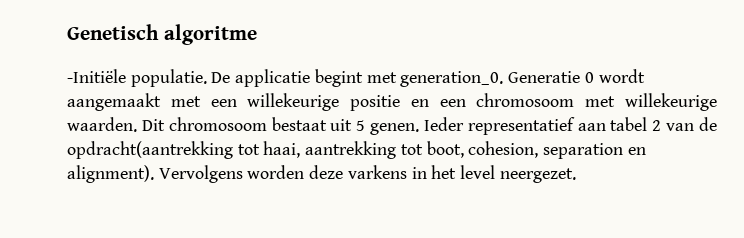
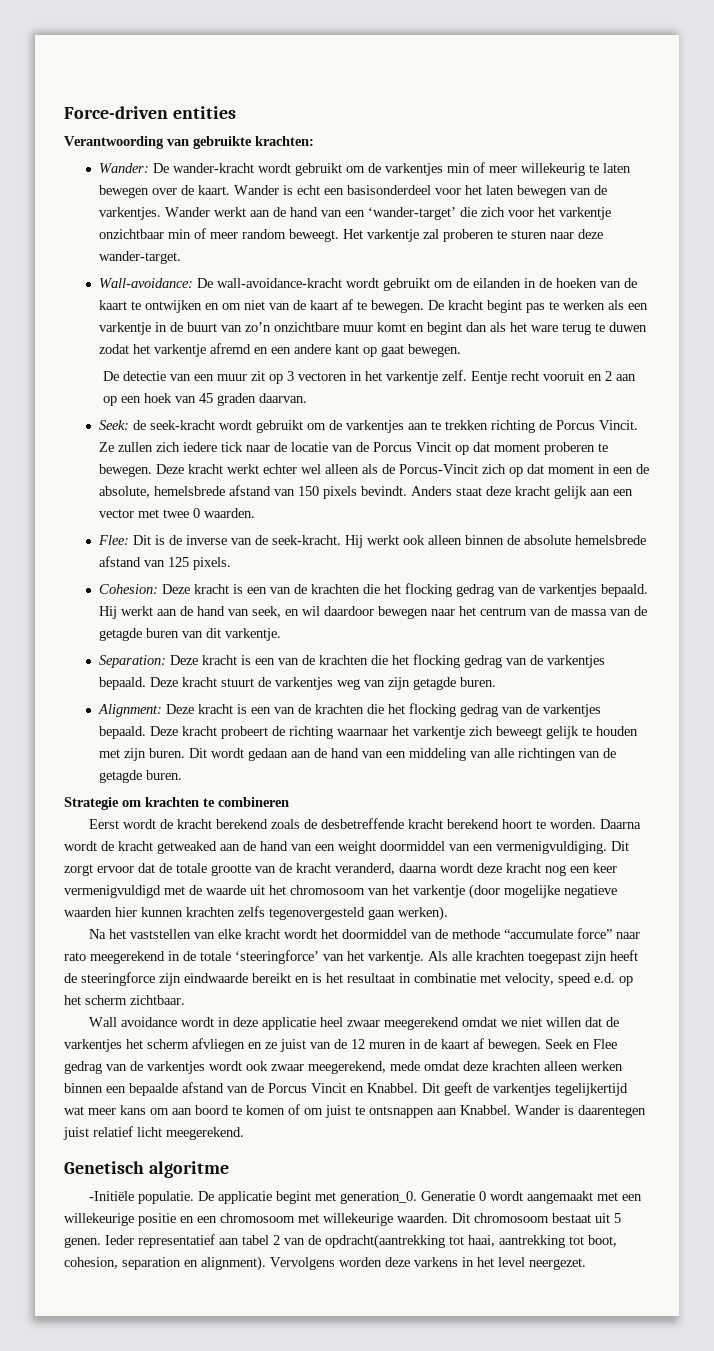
+ Force-driven entities
+ Verantwoording van gebruikte krachten:
+ Wander: De wander-kracht wordt gebruikt om de varkentjes min of meer willekeurig te laten bewegen over de kaart. Wander is echt een basisonderdeel voor het laten bewegen van de varkentjes. Wander werkt aan de hand van een ‘wander-target’ die zich voor het varkentje onzichtbaar min of meer random beweegt. Het varkentje zal proberen te sturen naar deze wander-target.
+ Wall-avoidance: De wall-avoidance-kracht wordt gebruikt om de eilanden in de hoeken van de kaart te ontwijken en om niet van de kaart af te bewegen. De kracht begint pas te werken als een varkentje in de buurt van zo’n onzichtbare muur komt en begint dan als het ware terug te duwen zodat het varkentje afremd en een andere kant op gaat bewegen.
+ De detectie van een muur zit op 3 vectoren in het varkentje zelf. Eentje recht vooruit en 2 aan op een hoek van 45 graden daarvan.
+ Seek: de seek-kracht wordt gebruikt om de varkentjes aan te trekken richting de Porcus Vincit. Ze zullen zich iedere tick naar de locatie van de Porcus Vincit op dat moment proberen te bewegen. Deze kracht werkt echter wel alleen als de Porcus-Vincit zich op dat moment in een de absolute, hemelsbrede afstand van 150 pixels bevindt. Anders staat deze kracht gelijk aan een vector met twee 0 waarden.
+ Flee: Dit is de inverse van de seek-kracht. Hij werkt ook alleen binnen de absolute hemelsbrede afstand van 125 pixels.
+ Cohesion: Deze kracht is een van de krachten die het flocking gedrag van de varkentjes bepaald. Hij werkt aan de hand van seek, en wil daardoor bewegen naar het centrum van de massa van de getagde buren van dit varkentje.
+ Separation: Deze kracht is een van de krachten die het flocking gedrag van de varkentjes bepaald. Deze kracht stuurt de varkentjes weg van zijn getagde buren.
+ Alignment: Deze kracht is een van de krachten die het flocking gedrag van de varkentjes bepaald. Deze kracht probeert de richting waarnaar het varkentje zich beweegt gelijk te houden met zijn buren. Dit wordt gedaan aan de hand van een middeling van alle richtingen van de getagde buren.
+ Strategie om krachten te combineren
+ Eerst wordt de kracht berekend zoals de desbetreffende kracht berekend hoort te worden. Daarna wordt de kracht getweaked aan de hand van een weight doormiddel van een vermenigvuldiging. Dit zorgt ervoor dat de totale grootte van de kracht veranderd, daarna wordt deze kracht nog een keer vermenigvuldigd met de waarde uit het chromosoom van het varkentje (door mogelijke negatieve waarden hier kunnen krachten zelfs tegenovergesteld gaan werken).
+ Na het vaststellen van elke kracht wordt het doormiddel van de methode “accumulate force” naar rato meegerekend in de totale ‘steeringforce’ van het varkentje. Als alle krachten toegepast zijn heeft de steeringforce zijn eindwaarde bereikt en is het resultaat in combinatie met velocity, speed e.d. op het scherm zichtbaar.
+ Wall avoidance wordt in deze applicatie heel zwaar meegerekend omdat we niet willen dat de varkentjes het scherm afvliegen en ze juist van de 12 muren in de kaart af bewegen. Seek en Flee gedrag van de varkentjes wordt ook zwaar meegerekend, mede omdat deze krachten alleen werken binnen een bepaalde afstand van de Porcus Vincit en Knabbel. Dit geeft de varkentjes tegelijkertijd wat meer kans om aan boord te komen of om juist te ontsnappen aan Knabbel. Wander is daarentegen juist relatief licht meegerekend.

